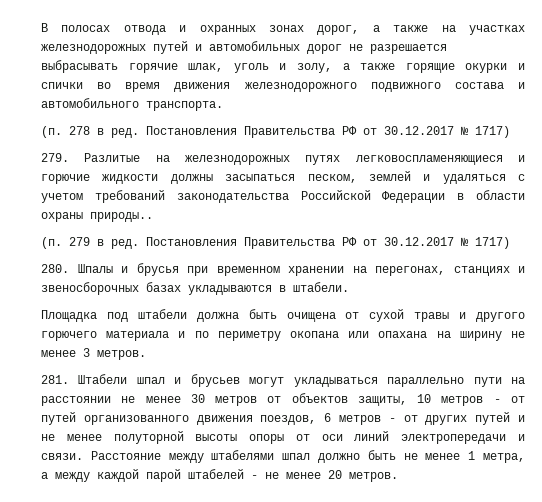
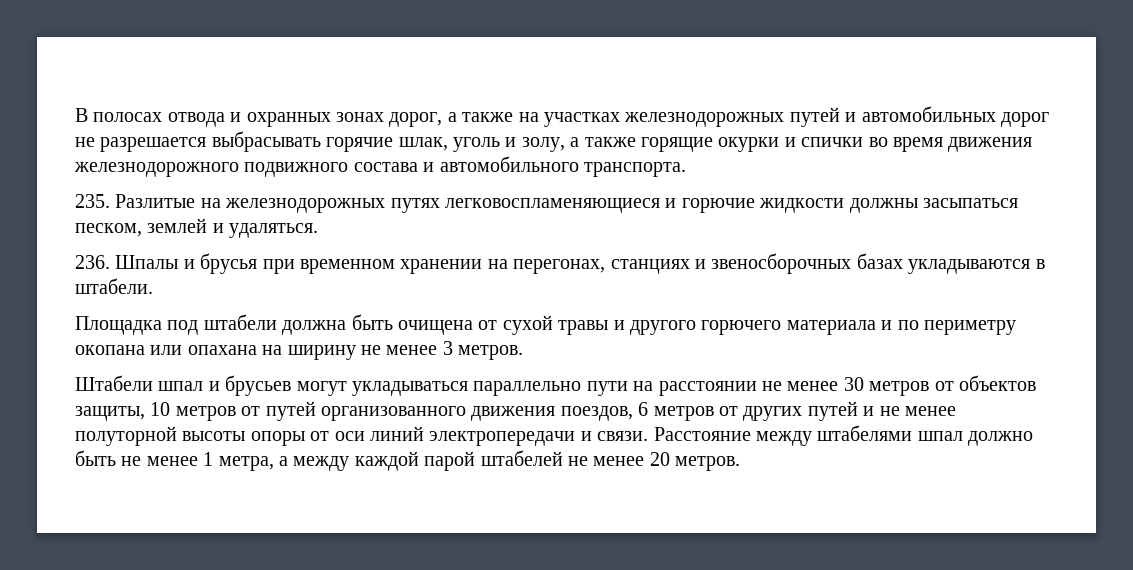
- (п. 278 в ред. Постановления Правительства РФ от 30.12.2017 № 1717)
- 279. Разлитые на железнодорожных путях легковоспламеняющиеся и горючие жидкости должны засыпаться песком, землей и удаляться с учетом требований законодательства Российской Федерации в области охраны природы..
- (п. 279 в ред. Постановления Правительства РФ от 30.12.2017 № 1717)
- 280. Шпалы и брусья при временном хранении на перегонах, станциях и звеносборочных базах укладываются в штабели.
+ 235. Разлитые на железнодорожных путях легковоспламеняющиеся и горючие жидкости должны засыпаться песком, землей и удаляться.
+ 236. Шпалы и брусья при временном хранении на перегонах, станциях и звеносборочных базах укладываются в штабели.
- 281. Штабели шпал и брусьев могут укладываться параллельно пути на расстоянии не менее 30 метров от объектов защиты, 10 метров - от путей организованного движения поездов, 6 метров - от других путей и не менее полуторной высоты опоры от оси линий электропередачи и связи.
+ Штабели шпал и брусьев могут укладываться параллельно пути на расстоянии не менее 30 метров от объектов защиты, 10 метров от путей организованного движения поездов, 6 метров от других путей и не менее полуторной высоты опоры от оси линий электропередачи и связи.
- Расстояние между штабелями шпал должно быть не менее 1 метра, а между каждой парой штабелей - не менее 20 метров.
+ Расстояние между штабелями шпал должно быть не менее 1 метра, а между каждой парой штабелей не менее 20 метров.

